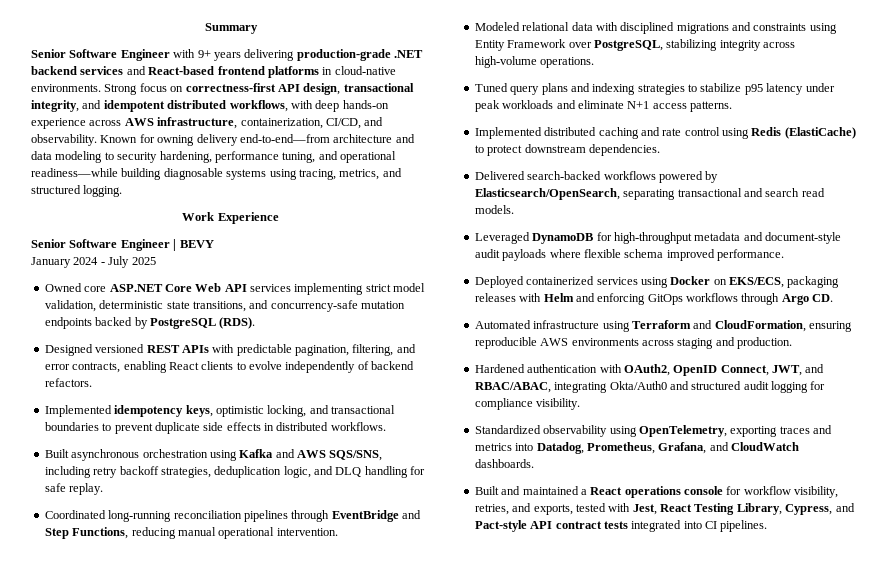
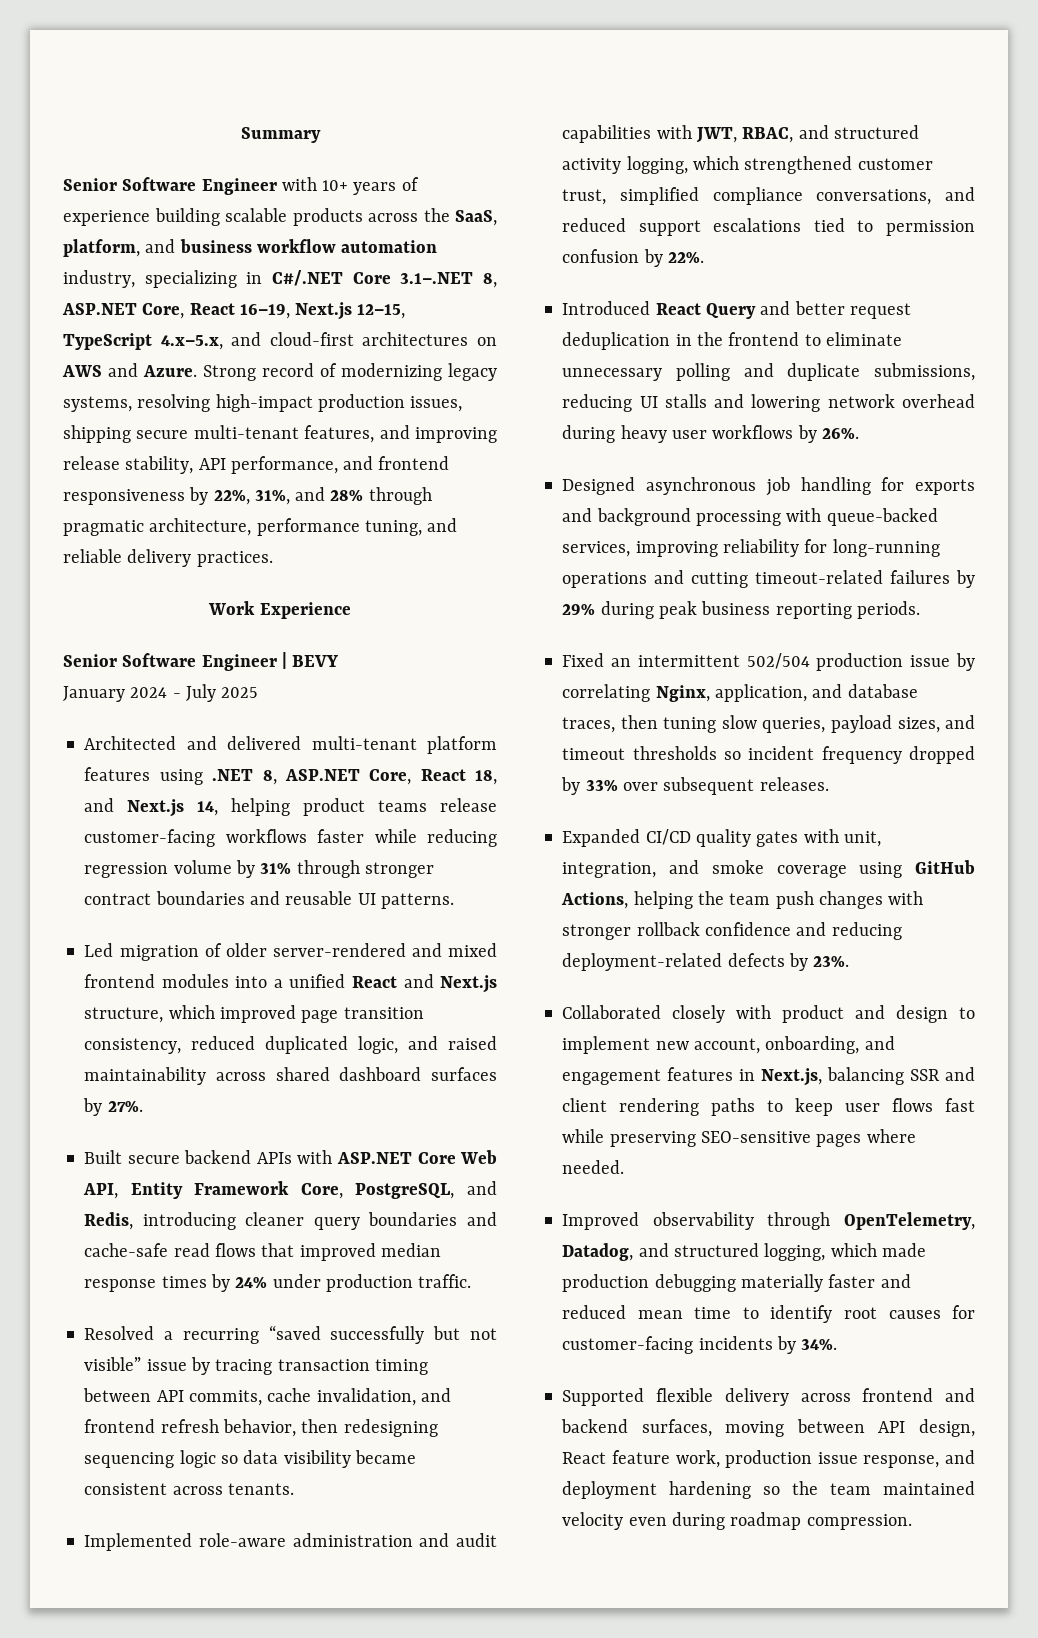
- Senior Software Engineer with 9+ years delivering production-grade .NET backend services and React-based frontend platforms in cloud-native environments. Strong focus on correctness-first API design, transactional integrity, and idempotent distributed workflows, with deep hands-on experience across AWS infrastructure, containerization, CI/CD, and observability. Known for owning delivery end-to-end—from architecture and data modeling to security hardening, performance tuning, and operational readiness—while building diagnosable systems using tracing, metrics, and structured logging.
+ Senior Software Engineer with 10+ years of experience building scalable products across the SaaS, platform, and business workflow automation industry, specializing in C#/.NET Core 3.1–.NET 8, ASP.NET Core, React 16–19, Next.js 12–15, TypeScript 4.x–5.x, and cloud-first architectures on AWS and Azure. Strong record of modernizing legacy systems, resolving high-impact production issues, shipping secure multi-tenant features, and improving release stability, API performance, and frontend responsiveness by 22%, 31%, and 28% through pragmatic architecture, performance tuning, and reliable delivery practices.
- Owned core ASP.NET Core Web API services implementing strict model validation, deterministic state transitions, and concurrency-safe mutation endpoints backed by PostgreSQL (RDS).
- Designed versioned REST APIs with predictable pagination, filtering, and error contracts, enabling React clients to evolve independently of backend refactors.
- Implemented idempotency keys, optimistic locking, and transactional boundaries to prevent duplicate side effects in distributed workflows.
- Built asynchronous orchestration using Kafka and AWS SQS/SNS, including retry backoff strategies, deduplication logic, and DLQ handling for safe replay.
- Coordinated long-running reconciliation pipelines through EventBridge and Step Functions, reducing manual operational intervention.
- Modeled relational data with disciplined migrations and constraints using Entity Framework over PostgreSQL, stabilizing integrity across high-volume operations.
- Tuned query plans and indexing strategies to stabilize p95 latency under peak workloads and eliminate N+1 access patterns.
- Implemented distributed caching and rate control using Redis (ElastiCache) to protect downstream dependencies.
- Delivered search-backed workflows powered by Elasticsearch/OpenSearch, separating transactional and search read models.
- Leveraged DynamoDB for high-throughput metadata and document-style audit payloads where flexible schema improved performance.
- Deployed containerized services using Docker on EKS/ECS, packaging releases with Helm and enforcing GitOps workflows through Argo CD.
- Automated infrastructure using Terraform and CloudFormation, ensuring reproducible AWS environments across staging and production.
- Hardened authentication with OAuth2, OpenID Connect, JWT, and RBAC/ABAC, integrating Okta/Auth0 and structured audit logging for compliance visibility.
- Standardized observability using OpenTelemetry, exporting traces and metrics into Datadog, Prometheus, Grafana, and CloudWatch dashboards.
- Built and maintained a React operations console for workflow visibility, retries, and exports, tested with Jest, React Testing Library, Cypress, and Pact-style API contract tests integrated into CI pipelines.
+ Architected and delivered multi-tenant platform features using .NET 8, ASP.NET Core, React 18, and Next.js 14, helping product teams release customer-facing workflows faster while reducing regression volume by 31% through stronger contract boundaries and reusable UI patterns.
+ Led migration of older server-rendered and mixed frontend modules into a unified React and Next.js structure, which improved page transition consistency, reduced duplicated logic, and raised maintainability across shared dashboard surfaces by 27%.
+ Built secure backend APIs with ASP.NET Core Web API, Entity Framework Core, PostgreSQL, and Redis, introducing cleaner query boundaries and cache-safe read flows that improved median response times by 24% under production traffic.
+ Resolved a recurring “saved successfully but not visible” issue by tracing transaction timing between API commits, cache invalidation, and frontend refresh behavior, then redesigning sequencing logic so data visibility became consistent across tenants.
+ Implemented role-aware administration and audit capabilities with JWT, RBAC, and structured activity logging, which strengthened customer trust, simplified compliance conversations, and reduced support escalations tied to permission confusion by 22%.
+ Introduced React Query and better request deduplication in the frontend to eliminate unnecessary polling and duplicate submissions, reducing UI stalls and lowering network overhead during heavy user workflows by 26%.
+ Designed asynchronous job handling for exports and background processing with queue-backed services, improving reliability for long-running operations and cutting timeout-related failures by 29% during peak business reporting periods.
+ Fixed an intermittent 502/504 production issue by correlating Nginx, application, and database traces, then tuning slow queries, payload sizes, and timeout thresholds so incident frequency dropped by 33% over subsequent releases.
+ Expanded CI/CD quality gates with unit, integration, and smoke coverage using GitHub Actions, helping the team push changes with stronger rollback confidence and reducing deployment-related defects by 23%.
+ Collaborated closely with product and design to implement new account, onboarding, and engagement features in Next.js, balancing SSR and client rendering paths to keep user flows fast while preserving SEO-sensitive pages where needed.
+ Improved observability through OpenTelemetry, Datadog, and structured logging, which made production debugging materially faster and reduced mean time to identify root causes for customer-facing incidents by 34%.
+ Supported flexible delivery across frontend and backend surfaces, moving between API design, React feature work, production issue response, and deployment hardening so the team maintained velocity even during roadmap compression.

